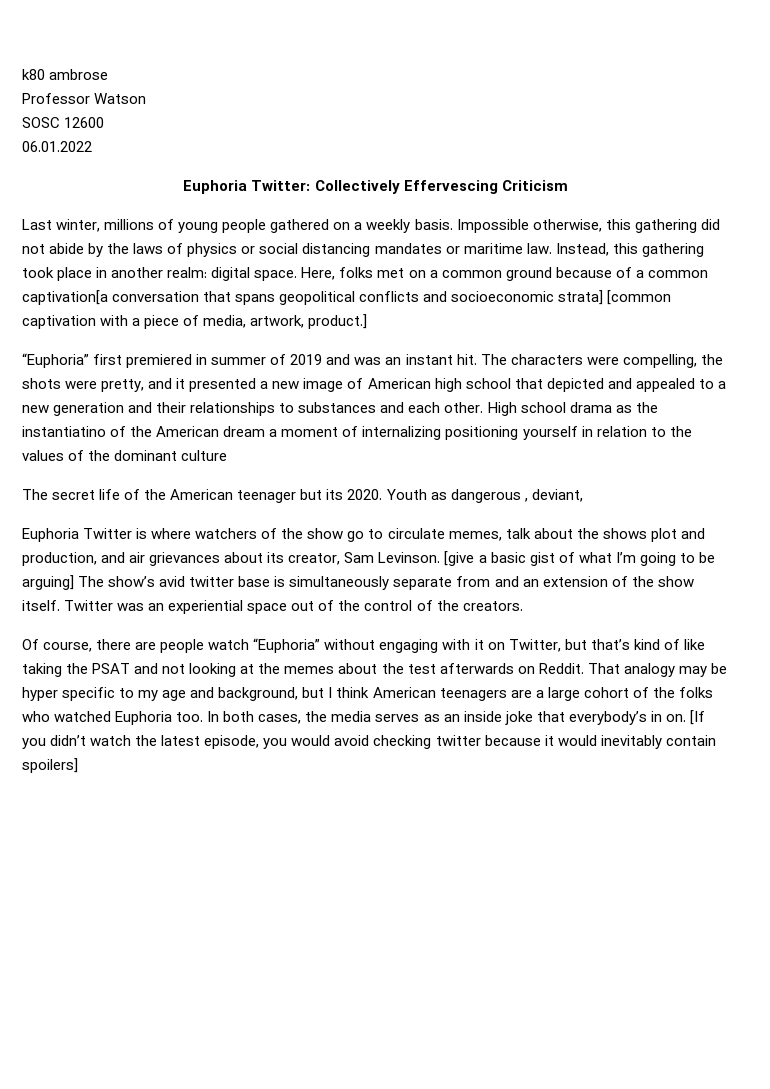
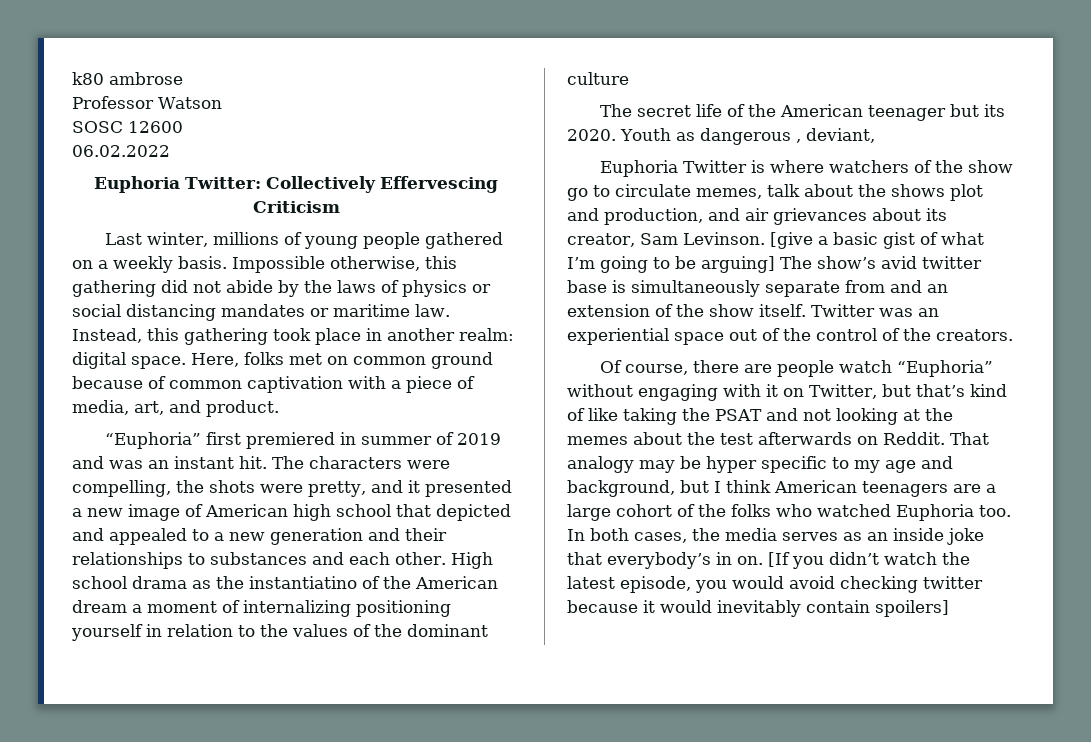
- 06.01.2022
+ 06.02.2022
- Here, folks met on a common ground because of a common captivation[a conversation that spans geopolitical conflicts and socioeconomic strata] [common captivation with a piece of media, artwork, product.]
+ Here, folks met on common ground because of common captivation with a piece of media, art, and product.

